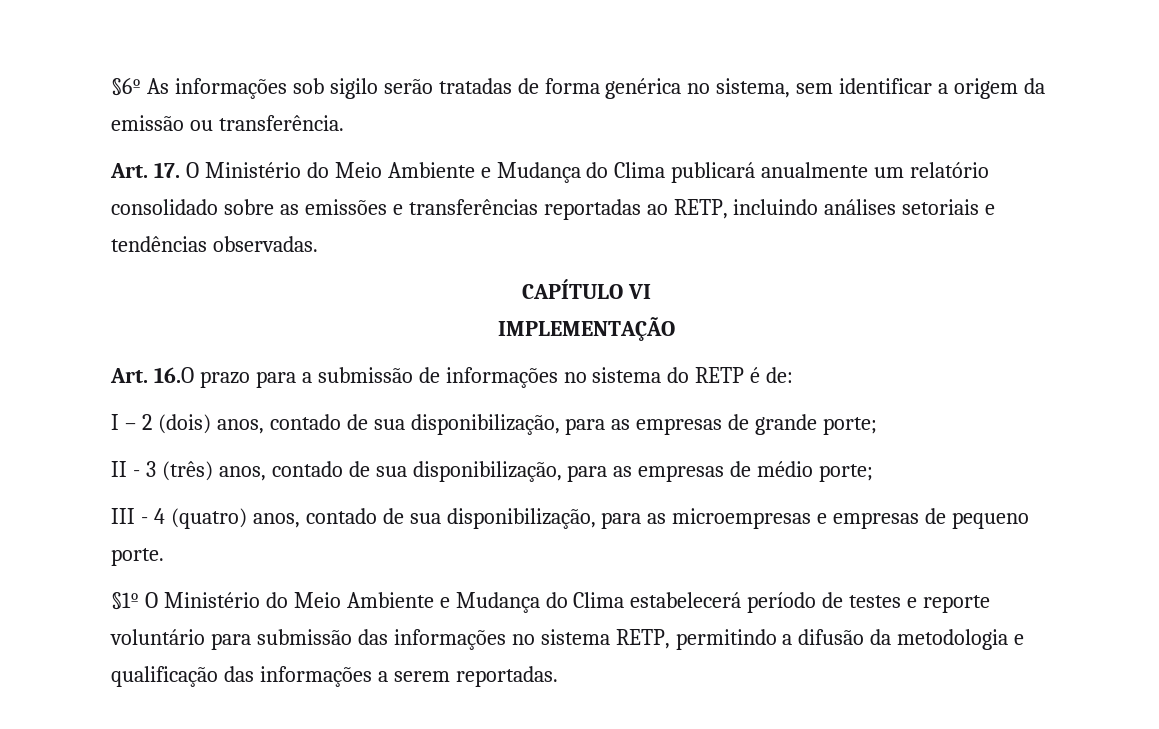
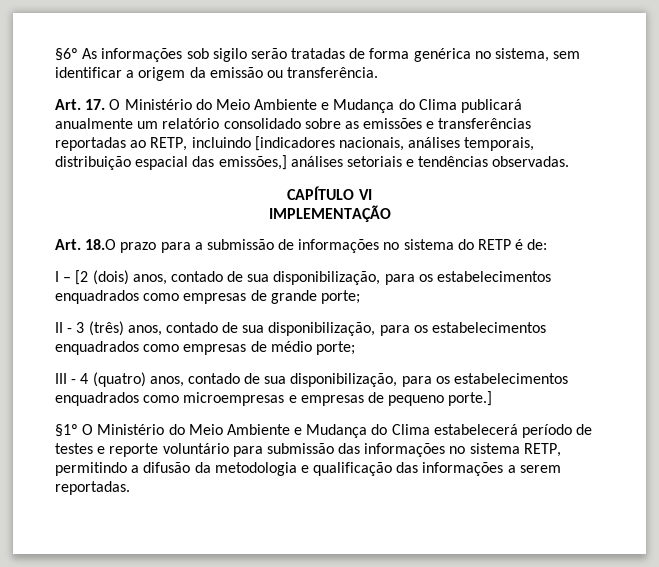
- Art. 17. O Ministério do Meio Ambiente e Mudança do Clima publicará anualmente um relatório consolidado sobre as emissões e transferências reportadas ao RETP, incluindo análises setoriais e tendências observadas.
+ Art. 17. O Ministério do Meio Ambiente e Mudança do Clima publicará anualmente um relatório consolidado sobre as emissões e transferências reportadas ao RETP, incluindo [indicadores nacionais, análises temporais, distribuição espacial das emissões,] análises setoriais e tendências observadas.
- Art. 16.O prazo para a submissão de informações no sistema do RETP é de:
+ Art. 18.O prazo para a submissão de informações no sistema do RETP é de:
- I – 2 (dois) anos, contado de sua disponibilização, para as empresas de grande porte;
+ I – [2 (dois) anos, contado de sua disponibilização, para os estabelecimentos enquadrados como empresas de grande porte;
- II - 3 (três) anos, contado de sua disponibilização, para as empresas de médio porte;
+ II - 3 (três) anos, contado de sua disponibilização, para os estabelecimentos enquadrados como empresas de médio porte;
- III - 4 (quatro) anos, contado de sua disponibilização, para as microempresas e empresas de pequeno porte.
+ III - 4 (quatro) anos, contado de sua disponibilização, para os estabelecimentos enquadrados como microempresas e empresas de pequeno porte.]

